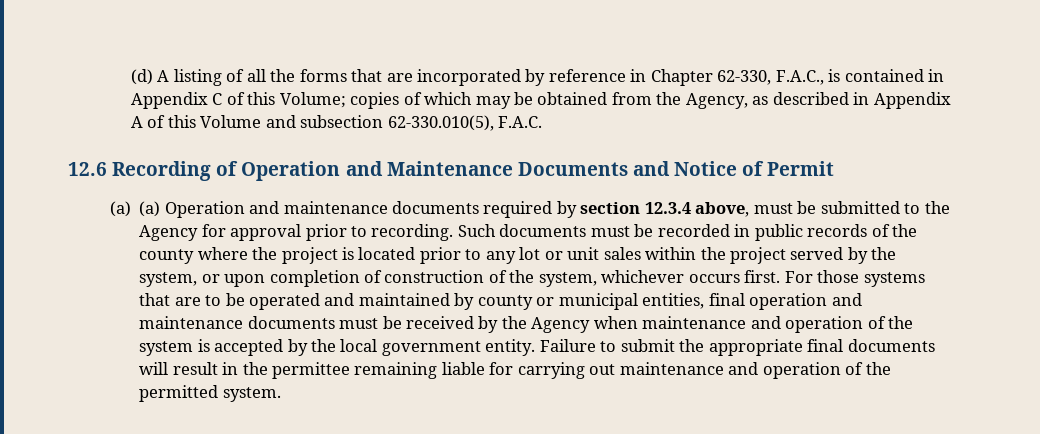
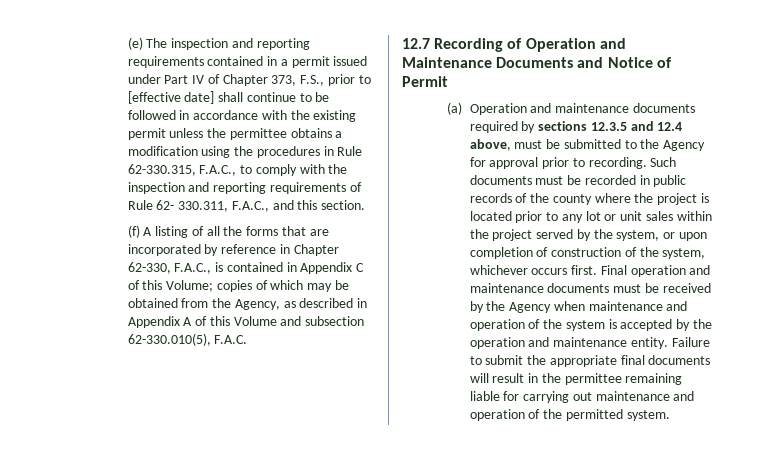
- (d) A listing of all the forms that are incorporated by reference in Chapter 62-330, F.A.C., is contained in Appendix C of this Volume; copies of which may be obtained from the Agency, as described in Appendix A of this Volume and subsection 62-330.010(5), F.A.C.
+ (e) The inspection and reporting requirements contained in a permit issued under Part IV of Chapter 373, F.S., prior to [effective date] shall continue to be followed in accordance with the existing permit unless the permittee obtains a modification using the procedures in Rule 62-330.315, F.A.C., to comply with the inspection and reporting requirements of Rule 62- 330.311, F.A.C., and this section.
+ (f) A listing of all the forms that are incorporated by reference in Chapter 62-330, F.A.C., is contained in Appendix C of this Volume; copies of which may be obtained from the Agency, as described in Appendix A of this Volume and subsection 62-330.010(5), F.A.C.
- 12.6 Recording of Operation and Maintenance Documents and Notice of Permit
+ 12.7 Recording of Operation and Maintenance Documents and Notice of Permit
- (a) (a) Operation and maintenance documents required by section 12.3.4 above, must be submitted to the Agency for approval prior to recording.
+ (a) Operation and maintenance documents required by sections 12.3.5 and 12.4 above, must be submitted to the Agency for approval prior to recording.
- For those systems that are to be operated and maintained by county or municipal entities, final operation and maintenance documents must be received by the Agency when maintenance and operation of the system is accepted by the local government entity.
+ Final operation and maintenance documents must be received by the Agency when maintenance and operation of the system is accepted by the operation and maintenance entity.

